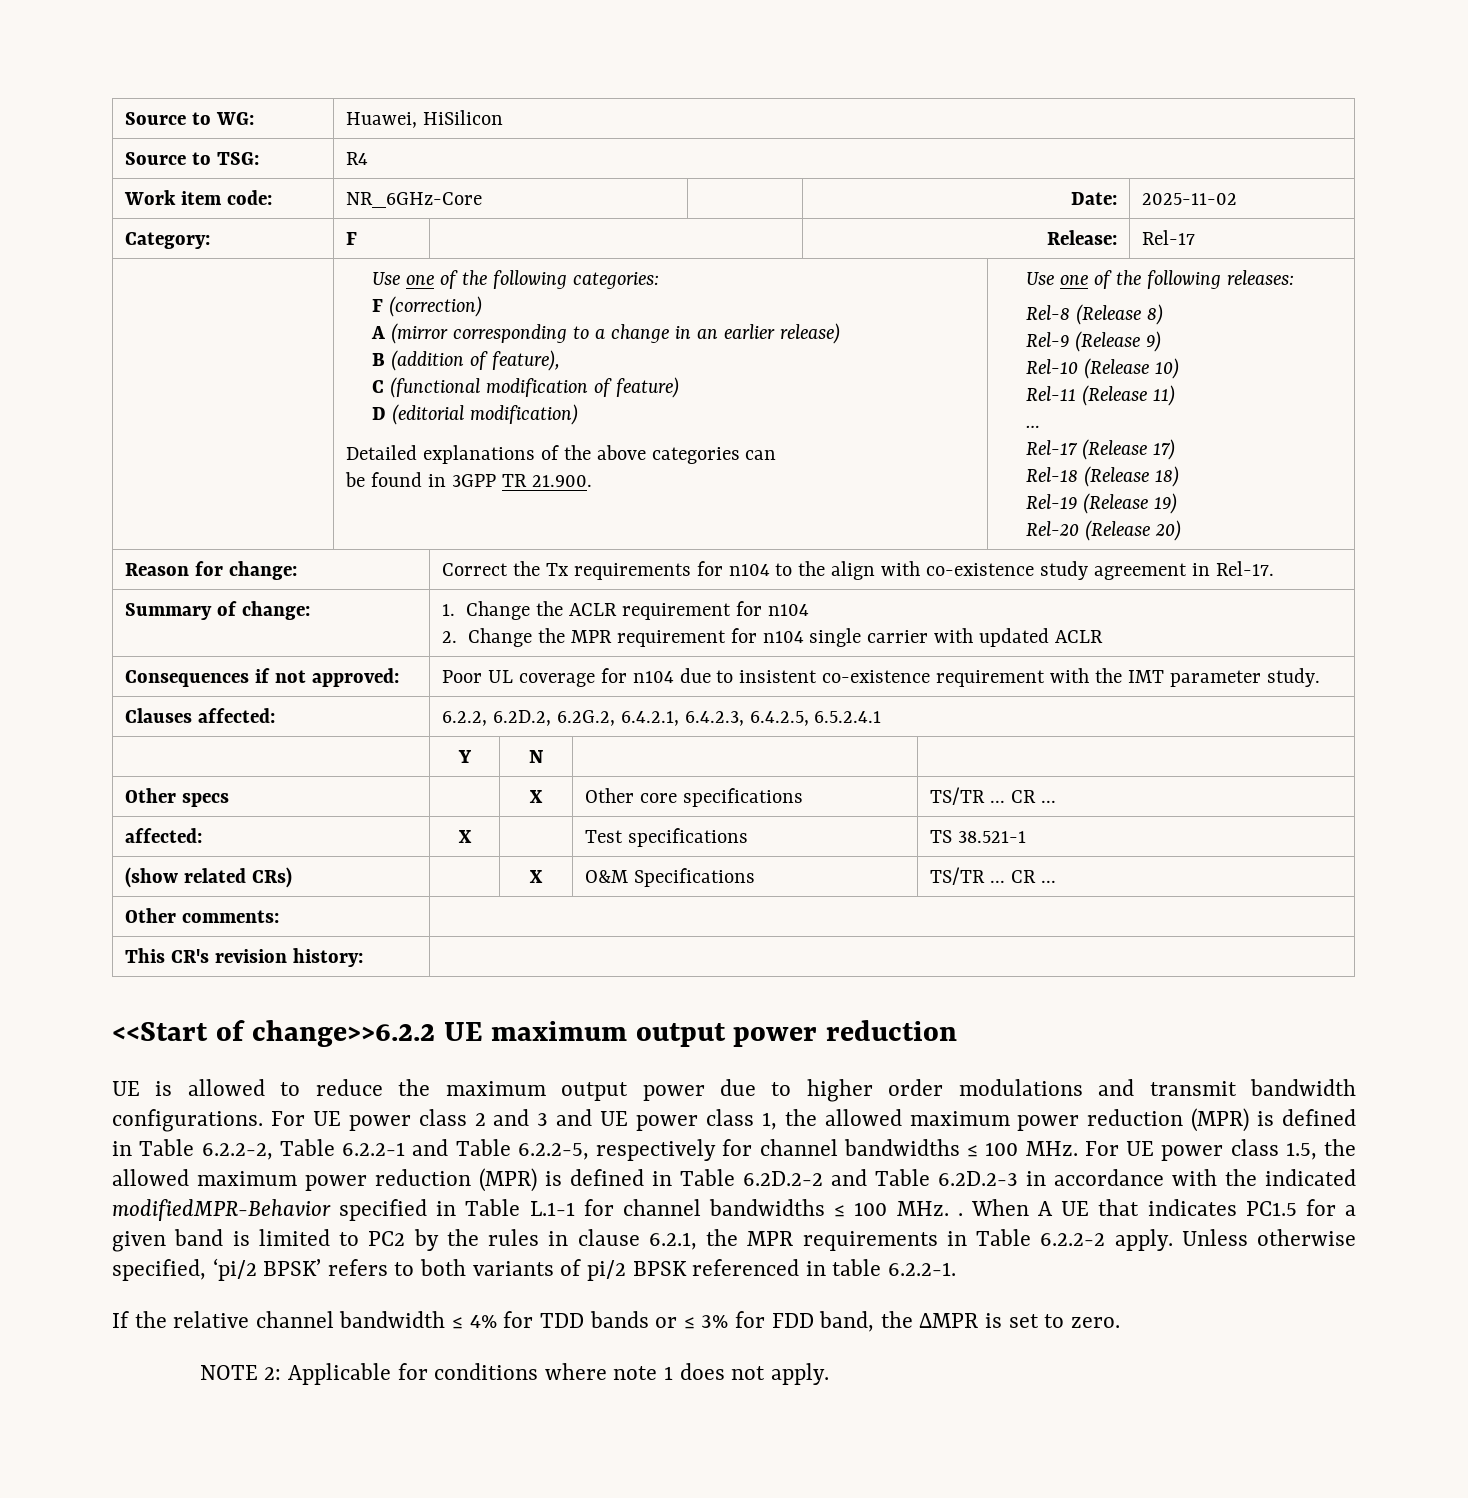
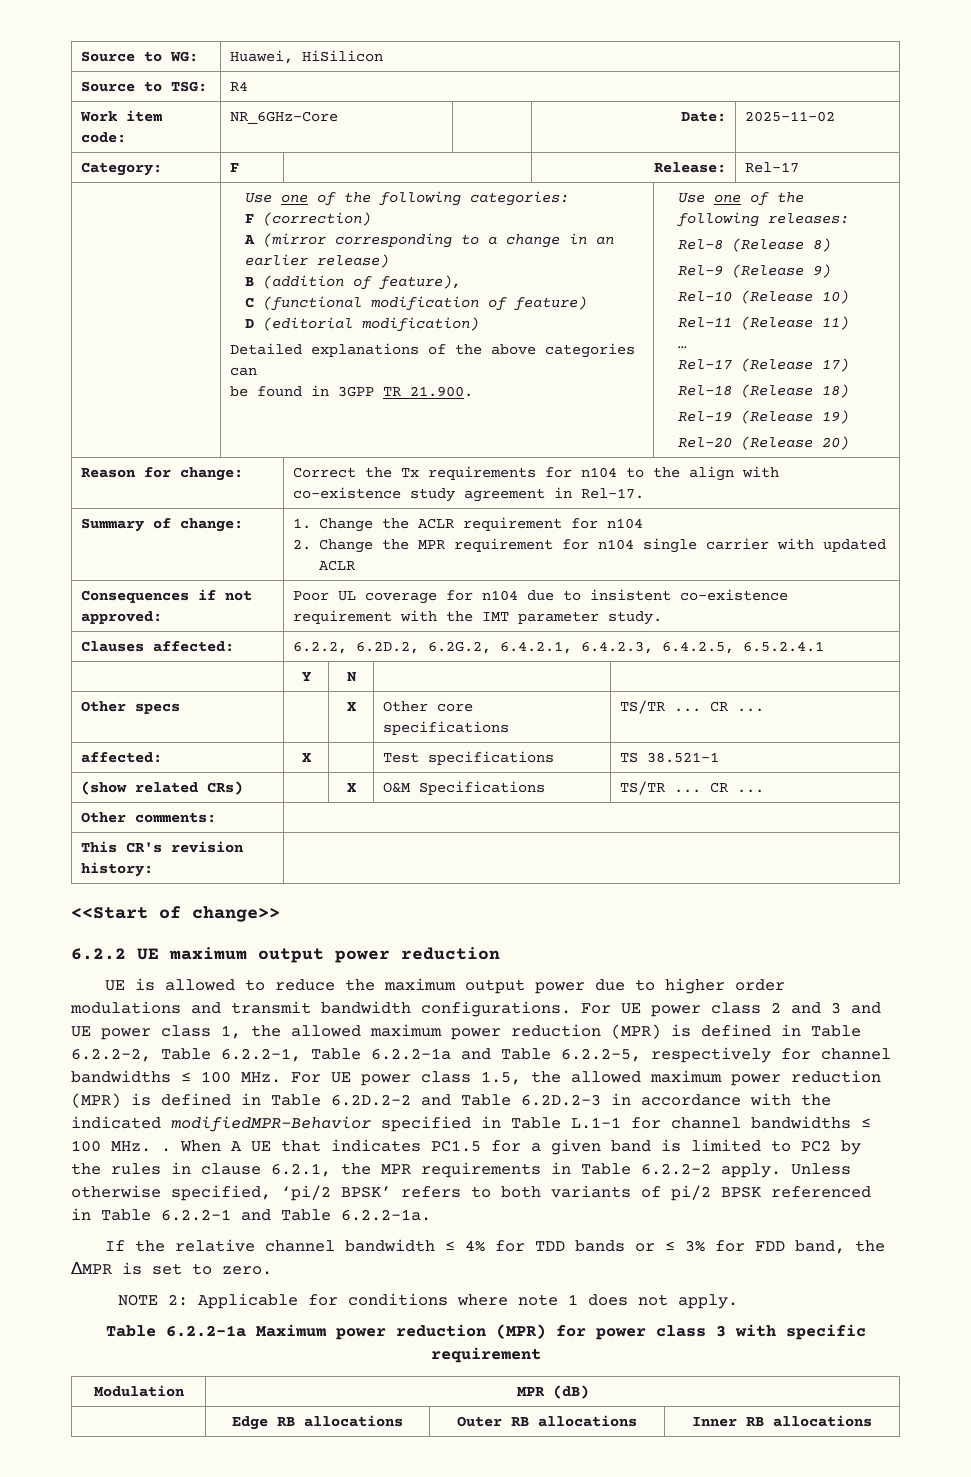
- <<Start of change>>6.2.2 UE maximum output power reduction
+ <<Start of change>>
+ 6.2.2 UE maximum output power reduction
- For UE power class 2 and 3 and UE power class 1, the allowed maximum power reduction (MPR) is defined in Table 6.2.2-2, Table 6.2.2-1 and Table 6.2.2-5, respectively for channel bandwidths ≤ 100 MHz. For UE power class 1.5, the allowed maximum power reduction (MPR) is defined in Table 6.2D.2-2 and Table 6.2D.2-3 in accordance with the indicated modifiedMPR-Behavior specified in Table L.1-1 for channel bandwidths ≤ 100 MHz. .
+ For UE power class 2 and 3 and UE power class 1, the allowed maximum power reduction (MPR) is defined in Table 6.2.2-2, Table 6.2.2-1, Table 6.2.2-1a and Table 6.2.2-5, respectively for channel bandwidths ≤ 100 MHz. For UE power class 1.5, the allowed maximum power reduction (MPR) is defined in Table 6.2D.2-2 and Table 6.2D.2-3 in accordance with the indicated modifiedMPR-Behavior specified in Table L.1-1 for channel bandwidths ≤ 100 MHz. .
- Unless otherwise specified, ‘pi/2 BPSK’ refers to both variants of pi/2 BPSK referenced in table 6.2.2-1.
+ Unless otherwise specified, ‘pi/2 BPSK’ refers to both variants of pi/2 BPSK referenced in Table 6.2.2-1 and Table 6.2.2-1a.
+ Table 6.2.2-1a Maximum power reduction (MPR) for power class 3 with specific requirement
+ Modulation | MPR (dB)
+ | Edge RB allocations | Outer RB allocations | Inner RB allocations

